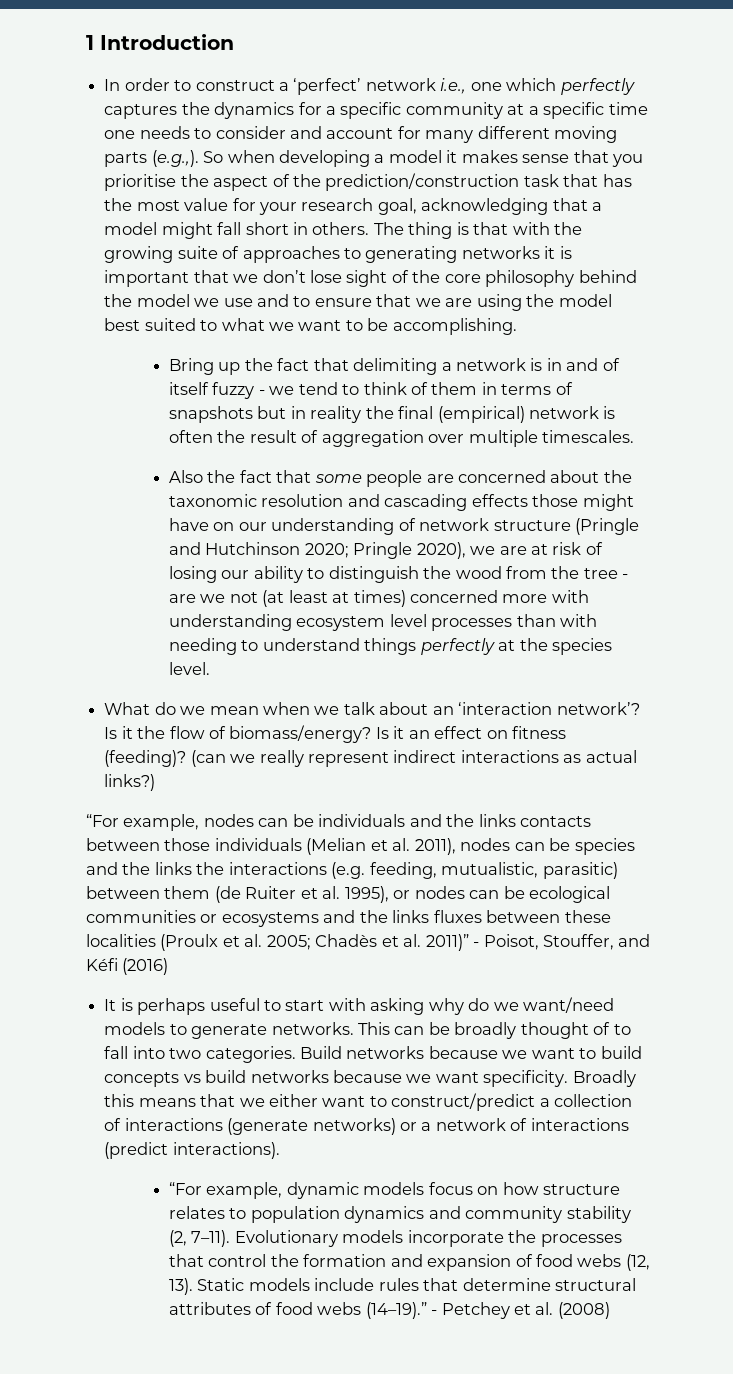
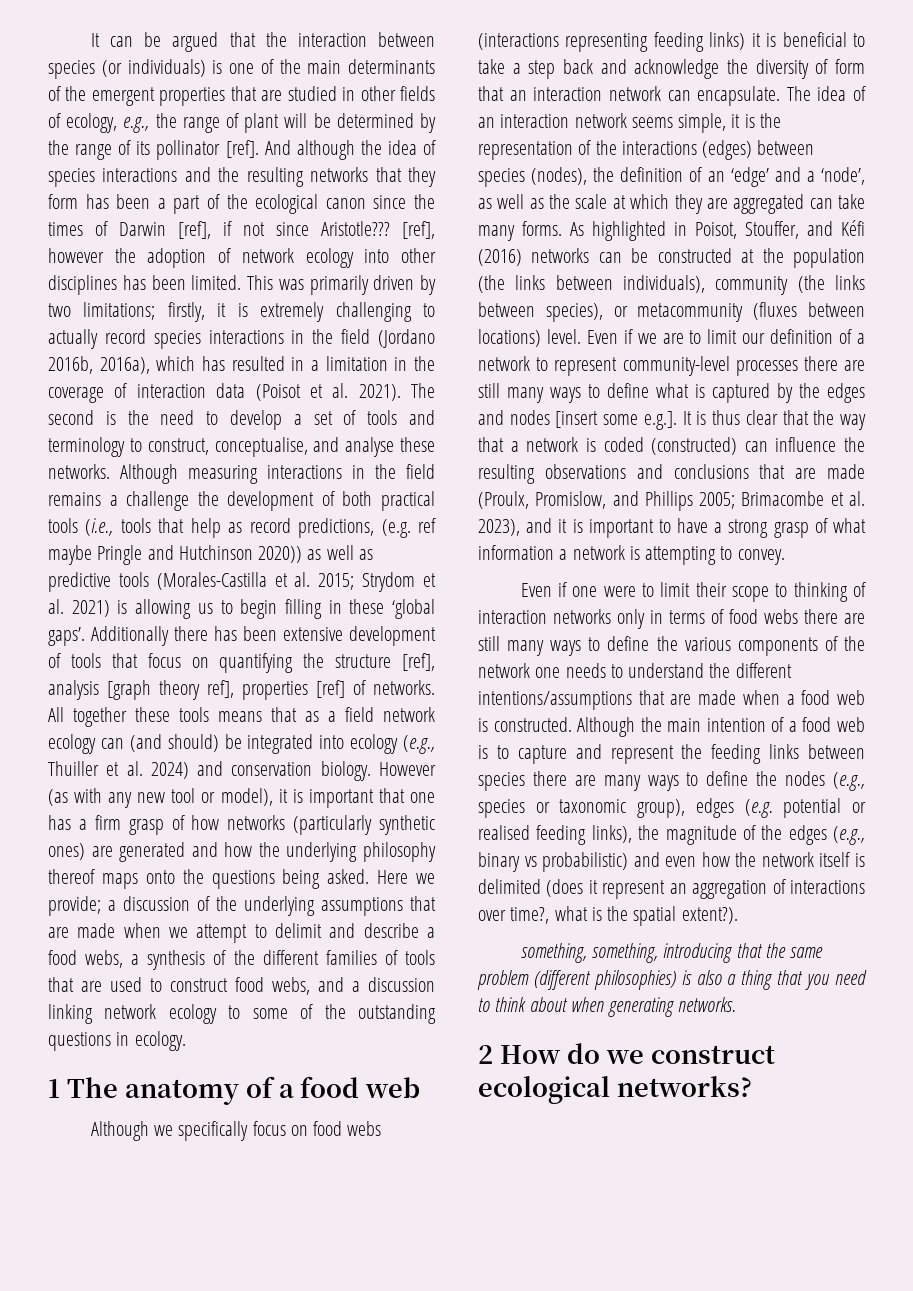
- 1 Introduction
- In order to construct a ‘perfect’ network i.e., one which perfectly captures the dynamics for a specific community at a specific time one needs to consider and account for many different moving parts (e.g.,). So when developing a model it makes sense that you prioritise the aspect of the prediction/construction task that has the most value for your research goal, acknowledging that a model might fall short in others. The thing is that with the growing suite of approaches to generating networks it is important that we don’t lose sight of the core philosophy behind the model we use and to ensure that we are using the model best suited to what we want to be accomplishing.
- Bring up the fact that delimiting a network is in and of itself fuzzy - we tend to think of them in terms of snapshots but in reality the final (empirical) network is often the result of aggregation over multiple timescales.
- Also the fact that some people are concerned about the taxonomic resolution and cascading effects those might have on our understanding of network structure (Pringle and Hutchinson 2020; Pringle 2020), we are at risk of losing our ability to distinguish the wood from the tree - are we not (at least at times) concerned more with understanding ecosystem level processes than with needing to understand things perfectly at the species level.
- What do we mean when we talk about an ‘interaction network’? Is it the flow of biomass/energy? Is it an effect on fitness (feeding)? (can we really represent indirect interactions as actual links?)
- “For example, nodes can be individuals and the links contacts between those individuals (Melian et al. 2011), nodes can be species and the links the interactions (e.g. feeding, mutualistic, parasitic) between them (de Ruiter et al. 1995), or nodes can be ecological communities or ecosystems and the links fluxes between these localities (Proulx et al. 2005; Chadès et al. 2011)” - Poisot, Stouffer, and Kéfi (2016)
- It is perhaps useful to start with asking why do we want/need models to generate networks. This can be broadly thought of to fall into two categories. Build networks because we want to build concepts vs build networks because we want specificity. Broadly this means that we either want to construct/predict a collection of interactions (generate networks) or a network of interactions (predict interactions).
- “For example, dynamic models focus on how structure relates to population dynamics and community stability (2, 7–11). Evolutionary models incorporate the processes that control the formation and expansion of food webs (12, 13). Static models include rules that determine structural attributes of food webs (14–19).” - Petchey et al. (2008)
+ It can be argued that the interaction between species (or individuals) is one of the main determinants of the emergent properties that are studied in other fields of ecology, e.g., the range of plant will be determined by the range of its pollinator [ref]. And although the idea of species interactions and the resulting networks that they form has been a part of the ecological canon since the times of Darwin [ref], if not since Aristotle??? [ref], however the adoption of network ecology into other disciplines has been limited. This was primarily driven by two limitations; firstly, it is extremely challenging to actually record species interactions in the field (Jordano 2016b, 2016a), which has resulted in a limitation in the coverage of interaction data (Poisot et al. 2021). The second is the need to develop a set of tools and terminology to construct, conceptualise, and analyse these networks. Although measuring interactions in the field remains a challenge the development of both practical tools (i.e., tools that help as record predictions, (e.g. ref maybe Pringle and Hutchinson 2020)) as well as predictive tools (Morales-Castilla et al. 2015; Strydom et al. 2021) is allowing us to begin filling in these ‘global gaps’. Additionally there has been extensive development of tools that focus on quantifying the structure [ref], analysis [graph theory ref], properties [ref] of networks. All together these tools means that as a field network ecology can (and should) be integrated into ecology (e.g., Thuiller et al. 2024) and conservation biology. However (as with any new tool or model), it is important that one has a firm grasp of how networks (particularly synthetic ones) are generated and how the underlying philosophy thereof maps onto the questions being asked. Here we provide; a discussion of the underlying assumptions that are made when we attempt to delimit and describe a food webs, a synthesis of the different families of tools that are used to construct food webs, and a discussion linking network ecology to some of the outstanding questions in ecology.
+ 1 The anatomy of a food web
+ Although we specifically focus on food webs (interactions representing feeding links) it is beneficial to take a step back and acknowledge the diversity of form that an interaction network can encapsulate. The idea of an interaction network seems simple, it is the representation of the interactions (edges) between species (nodes), the definition of an ‘edge’ and a ‘node’, as well as the scale at which they are aggregated can take many forms. As highlighted in Poisot, Stouffer, and Kéfi (2016) networks can be constructed at the population (the links between individuals), community (the links between species), or metacommunity (fluxes between locations) level. Even if we are to limit our definition of a network to represent community-level processes there are still many ways to define what is captured by the edges and nodes [insert some e.g.]. It is thus clear that the way that a network is coded (constructed) can influence the resulting observations and conclusions that are made (Proulx, Promislow, and Phillips 2005; Brimacombe et al. 2023), and it is important to have a strong grasp of what information a network is attempting to convey.
+ Even if one were to limit their scope to thinking of interaction networks only in terms of food webs there are still many ways to define the various components of the network one needs to understand the different intentions/assumptions that are made when a food web is constructed. Although the main intention of a food web is to capture and represent the feeding links between species there are many ways to define the nodes (e.g., species or taxonomic group), edges (e.g. potential or realised feeding links), the magnitude of the edges (e.g., binary vs probabilistic) and even how the network itself is delimited (does it represent an aggregation of interactions over time?, what is the spatial extent?).
+ something, something, introducing that the same problem (different philosophies) is also a thing that you need to think about when generating networks.
+ 2 How do we construct ecological networks?

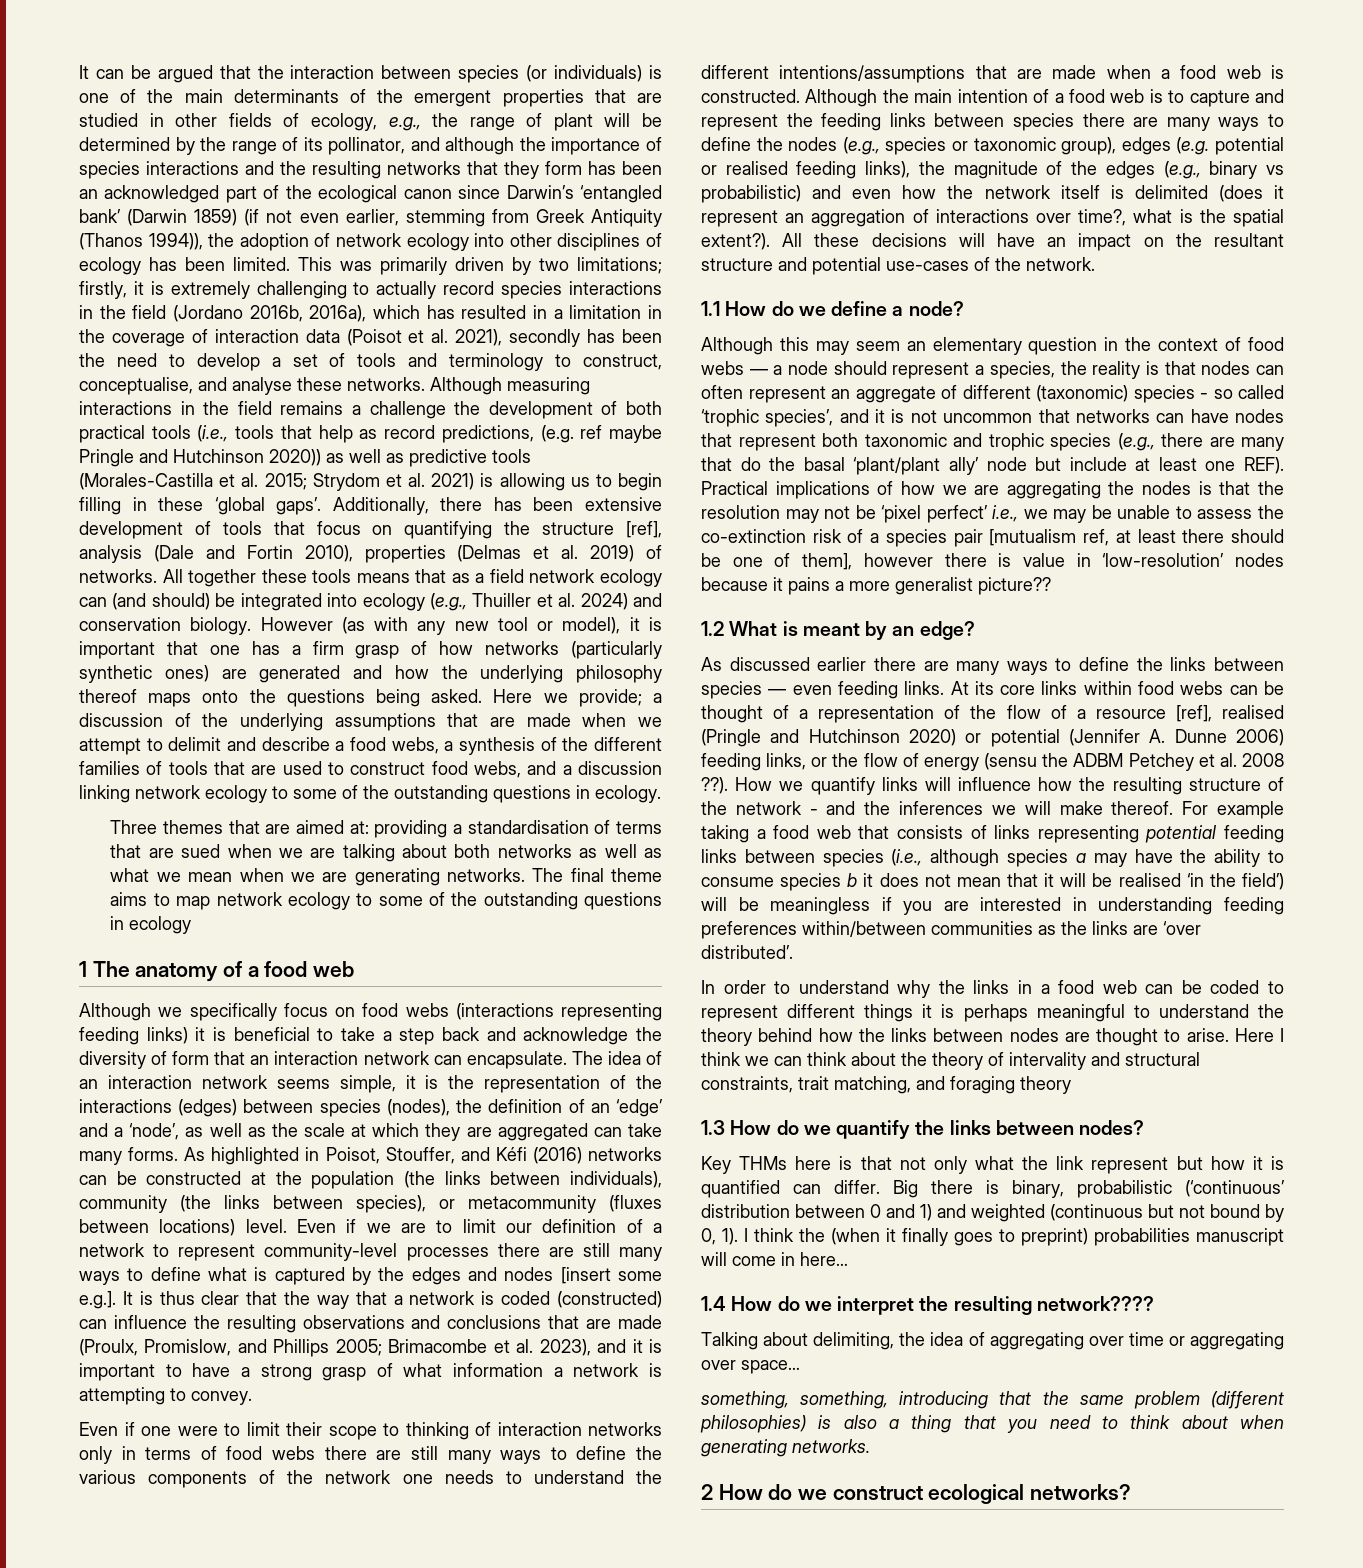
- It can be argued that the interaction between species (or individuals) is one of the main determinants of the emergent properties that are studied in other fields of ecology, e.g., the range of plant will be determined by the range of its pollinator [ref]. And although the idea of species interactions and the resulting networks that they form has been a part of the ecological canon since the times of Darwin [ref], if not since Aristotle??? [ref], however the adoption of network ecology into other disciplines has been limited.
+ It can be argued that the interaction between species (or individuals) is one of the main determinants of the emergent properties that are studied in other fields of ecology, e.g., the range of plant will be determined by the range of its pollinator, and although the importance of species interactions and the resulting networks that they form has been an acknowledged part of the ecological canon since Darwin’s ‘entangled bank’ (Darwin 1859) (if not even earlier, stemming from Greek Antiquity (Thanos 1994)), the adoption of network ecology into other disciplines of ecology has been limited.
- This was primarily driven by two limitations; firstly, it is extremely challenging to actually record species interactions in the field (Jordano 2016b, 2016a), which has resulted in a limitation in the coverage of interaction data (Poisot et al. 2021). The second is the need to develop a set of tools and terminology to construct, conceptualise, and analyse these networks.
+ This was primarily driven by two limitations; firstly, it is extremely challenging to actually record species interactions in the field (Jordano 2016b, 2016a), which has resulted in a limitation in the coverage of interaction data (Poisot et al. 2021), secondly has been the need to develop a set of tools and terminology to construct, conceptualise, and analyse these networks.
- Additionally there has been extensive development of tools that focus on quantifying the structure [ref], analysis [graph theory ref], properties [ref] of networks.
+ Additionally, there has been extensive development of tools that focus on quantifying the structure [ref], analysis (Dale and Fortin 2010), properties (Delmas et al. 2019) of networks.
+ Three themes that are aimed at: providing a standardisation of terms that are sued when we are talking about both networks as well as what we mean when we are generating networks. The final theme aims to map network ecology to some of the outstanding questions in ecology
+ All these decisions will have an impact on the resultant structure and potential use-cases of the network.
+ 1.1 How do we define a node?
+ Although this may seem an elementary question in the context of food webs — a node should represent a species, the reality is that nodes can often represent an aggregate of different (taxonomic) species - so called ‘trophic species’, and it is not uncommon that networks can have nodes that represent both taxonomic and trophic species (e.g., there are many that do the basal ‘plant/plant ally’ node but include at least one REF). Practical implications of how we are aggregating the nodes is that the resolution may not be ‘pixel perfect’ i.e., we may be unable to assess the co-extinction risk of a species pair [mutualism ref, at least there should be one of them], however there is value in ‘low-resolution’ nodes because it pains a more generalist picture??
+ 1.2 What is meant by an edge?
+ As discussed earlier there are many ways to define the links between species — even feeding links. At its core links within food webs can be thought of a representation of the flow of a resource [ref], realised (Pringle and Hutchinson 2020) or potential (Jennifer A. Dunne 2006) feeding links, or the flow of energy (sensu the ADBM Petchey et al. 2008 ??). How we quantify links will influence how the resulting structure of the network - and the inferences we will make thereof. For example taking a food web that consists of links representing potential feeding links between species (i.e., although species a may have the ability to consume species b it does not mean that it will be realised ‘in the field’) will be meaningless if you are interested in understanding feeding preferences within/between communities as the links are ‘over distributed’.
+ In order to understand why the links in a food web can be coded to represent different things it is perhaps meaningful to understand the theory behind how the links between nodes are thought to arise. Here I think we can think about the theory of intervality and structural constraints, trait matching, and foraging theory
+ 1.3 How do we quantify the links between nodes?
+ Key THMs here is that not only what the link represent but how it is quantified can differ. Big there is binary, probabilistic (‘continuous’ distribution between 0 and 1) and weighted (continuous but not bound by 0, 1). I think the (when it finally goes to preprint) probabilities manuscript will come in here…
+ 1.4 How do we interpret the resulting network????
+ Talking about delimiting, the idea of aggregating over time or aggregating over space…

